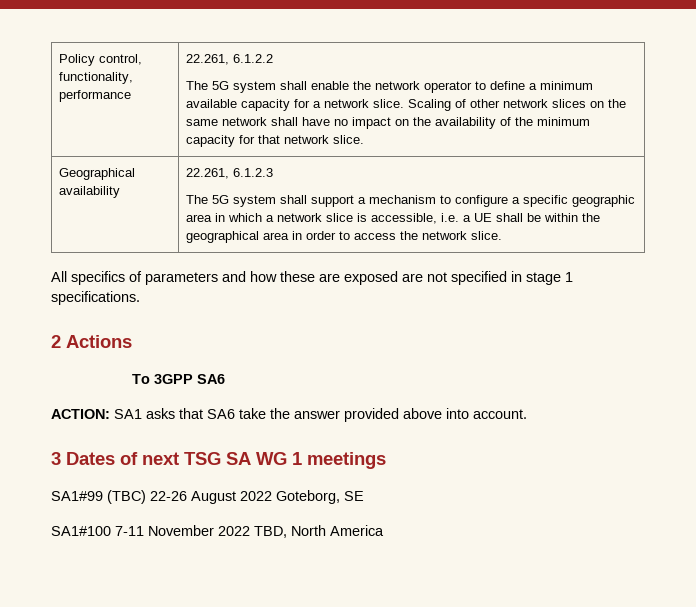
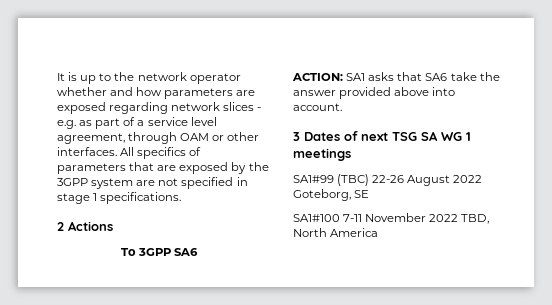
- Policy control, functionality, performance | 22.261, 6.1.2.2
- The 5G system shall enable the network operator to define a minimum available capacity for a network slice. Scaling of other network slices on the same network shall have no impact on the availability of the minimum capacity for that network slice.
- Geographical availability | 22.261, 6.1.2.3
- The 5G system shall support a mechanism to configure a specific geographic area in which a network slice is accessible, i.e. a UE shall be within the geographical area in order to access the network slice.
- All specifics of parameters and how these are exposed are not specified in stage 1 specifications.
+ It is up to the network operator whether and how parameters are exposed regarding network slices - e.g. as part of a service level agreement, through OAM or other interfaces. All specifics of parameters that are exposed by the 3GPP system are not specified in stage 1 specifications.

